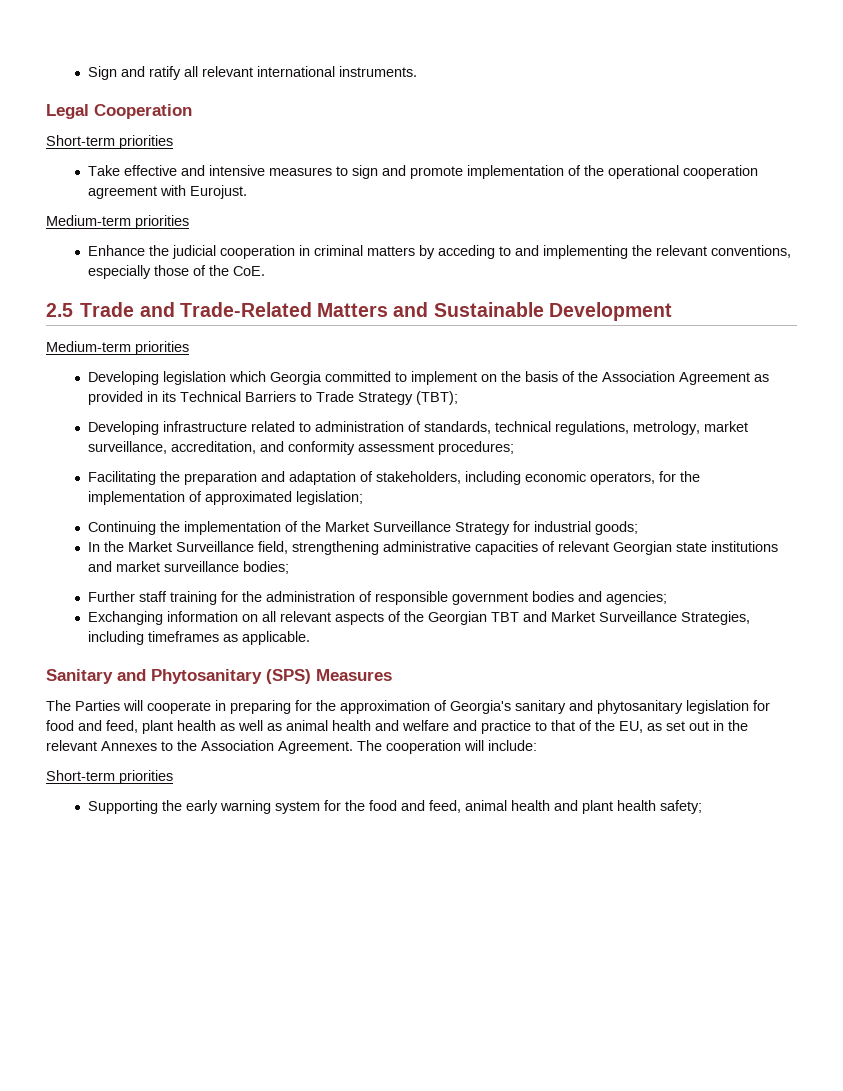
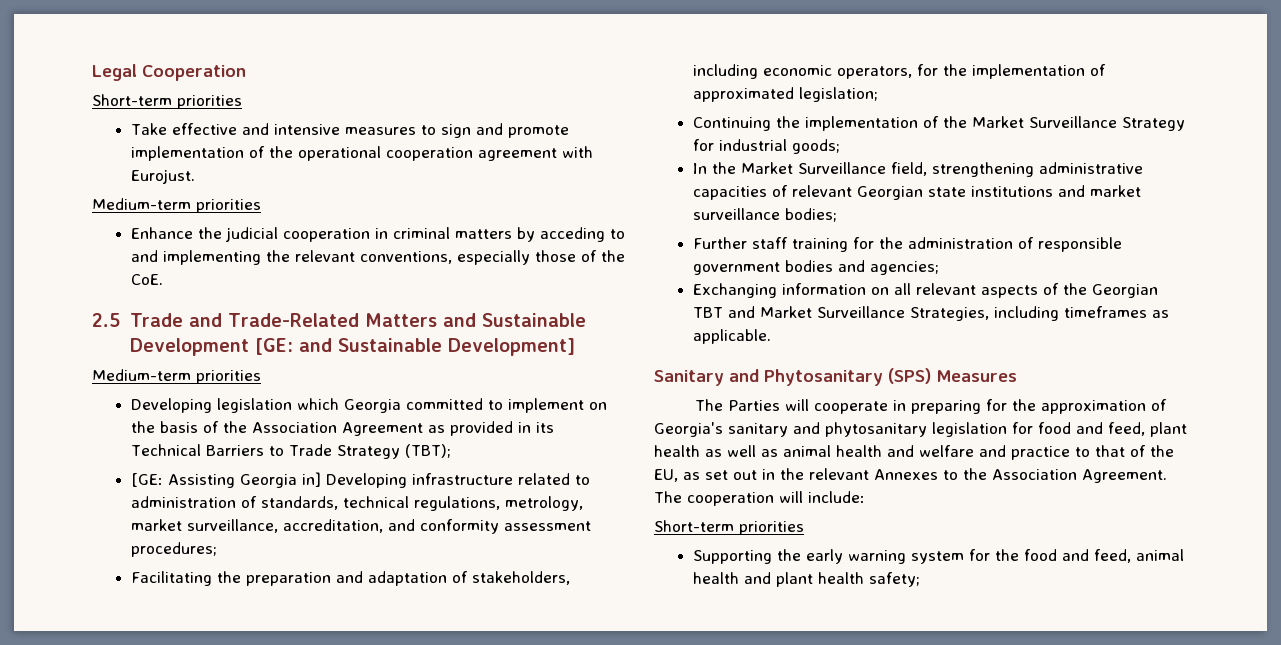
- Sign and ratify all relevant international instruments.
- 2.5 Trade and Trade-Related Matters and Sustainable Development
+ 2.5 Trade and Trade-Related Matters and Sustainable Development [GE: and Sustainable Development]
- Developing infrastructure related to administration of standards, technical regulations, metrology, market surveillance, accreditation, and conformity assessment procedures;
+ [GE: Assisting Georgia in] Developing infrastructure related to administration of standards, technical regulations, metrology, market surveillance, accreditation, and conformity assessment procedures;

